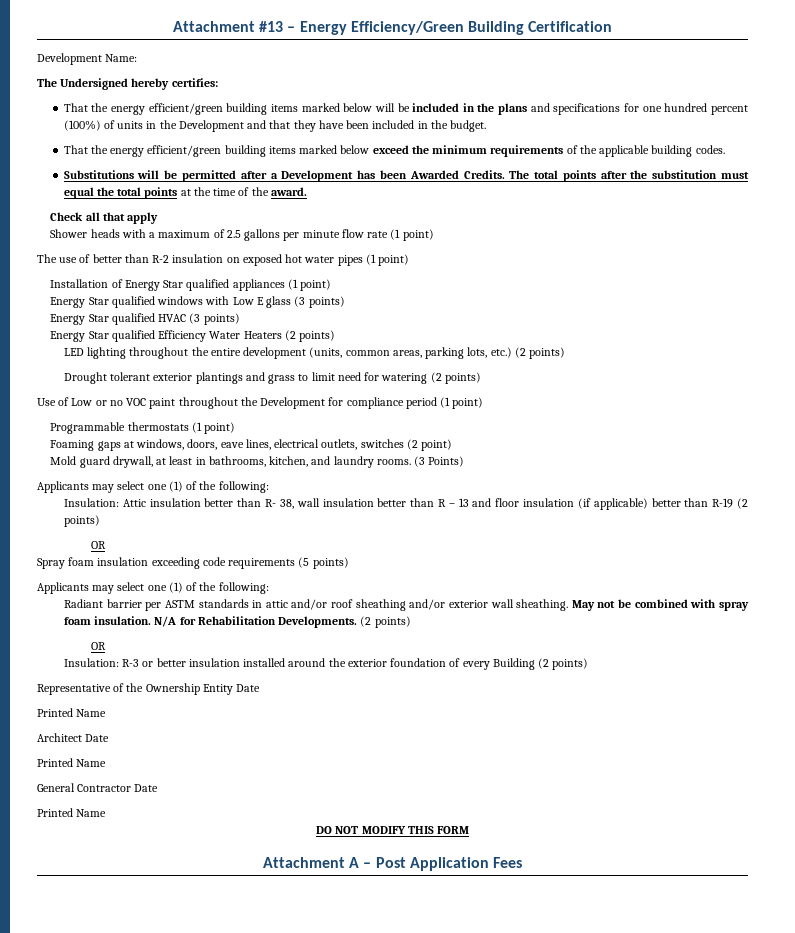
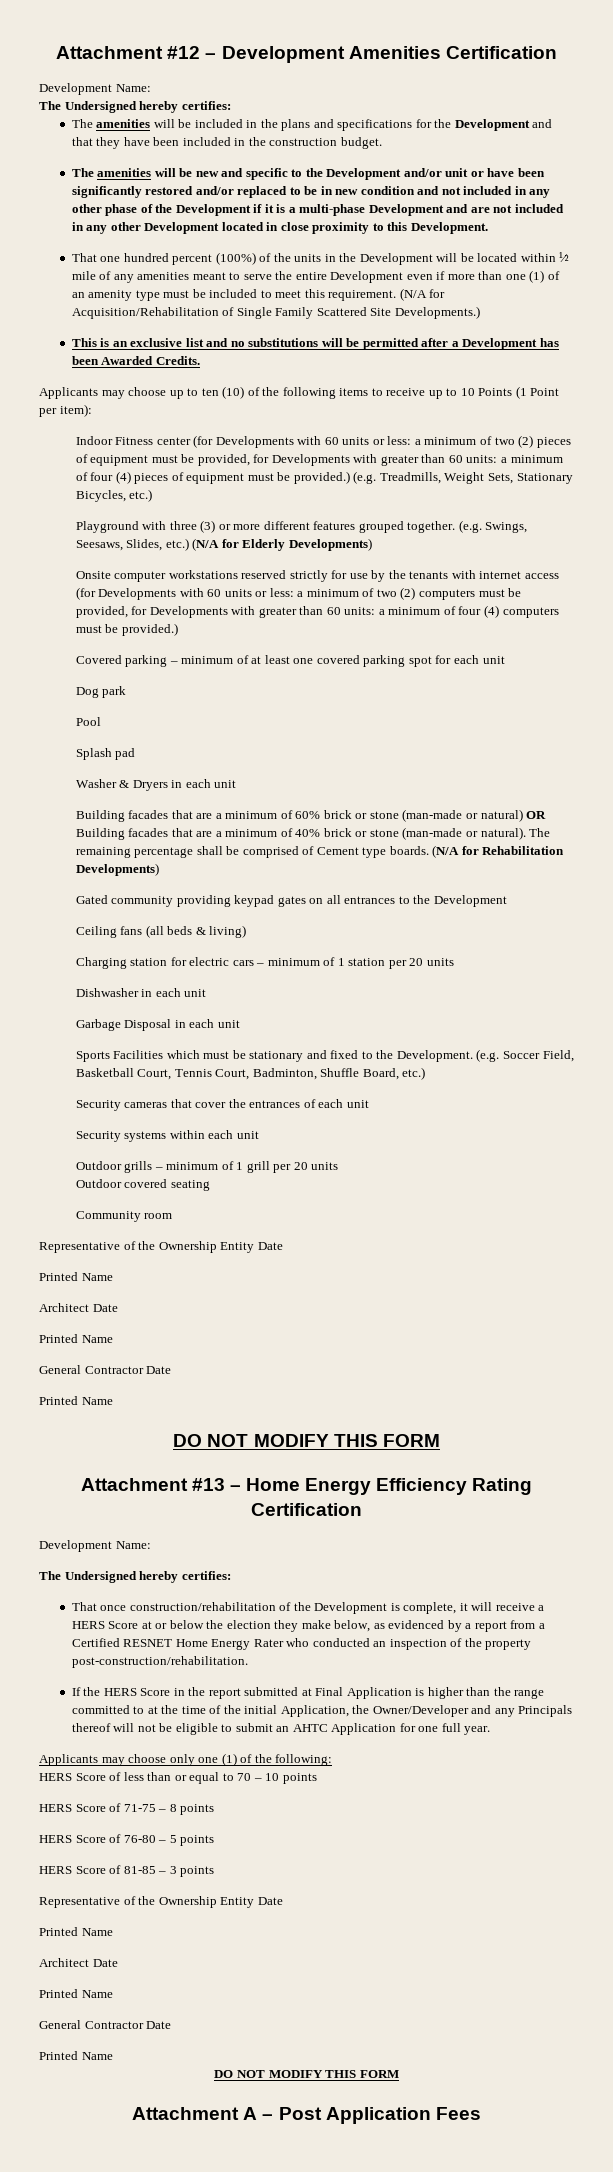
- Attachment #13 – Energy Efficiency/Green Building Certification
+ Attachment #12 – Development Amenities Certification
+ Development Name:
+ The Undersigned hereby certifies:
+ The amenities will be included in the plans and specifications for the Development and that they have been included in the construction budget.
+ The amenities will be new and specific to the Development and/or unit or have been significantly restored and/or replaced to be in new condition and not included in any other phase of the Development if it is a multi-phase Development and are not included in any other Development located in close proximity to this Development.
+ That one hundred percent (100%) of the units in the Development will be located within ½ mile of any amenities meant to serve the entire Development even if more than one (1) of an amenity type must be included to meet this requirement. (N/A for Acquisition/Rehabilitation of Single Family Scattered Site Developments.)
+ This is an exclusive list and no substitutions will be permitted after a Development has been Awarded Credits.
+ Applicants may choose up to ten (10) of the following items to receive up to 10 Points (1 Point per item):
+ Indoor Fitness center (for Developments with 60 units or less: a minimum of two (2) pieces of equipment must be provided, for Developments with greater than 60 units: a minimum of four (4) pieces of equipment must be provided.) (e.g. Treadmills, Weight Sets, Stationary Bicycles, etc.)
+ Playground with three (3) or more different features grouped together. (e.g. Swings, Seesaws, Slides, etc.) (N/A for Elderly Developments)
+ Onsite computer workstations reserved strictly for use by the tenants with internet access (for Developments with 60 units or less: a minimum of two (2) computers must be provided, for Developments with greater than 60 units: a minimum of four (4) computers must be provided.)
+ Covered parking – minimum of at least one covered parking spot for each unit
+ Dog park
+ Pool
+ Splash pad
+ Washer & Dryers in each unit
+ Building facades that are a minimum of 60% brick or stone (man-made or natural) OR Building facades that are a minimum of 40% brick or stone (man-made or natural). The remaining percentage shall be comprised of Cement type boards. (N/A for Rehabilitation Developments)
+ Gated community providing keypad gates on all entrances to the Development
+ Ceiling fans (all beds & living)
+ Charging station for electric cars – minimum of 1 station per 20 units
+ Dishwasher in each unit
+ Garbage Disposal in each unit
+ Sports Facilities which must be stationary and fixed to the Development. (e.g. Soccer Field, Basketball Court, Tennis Court, Badminton, Shuffle Board, etc.)
+ Security cameras that cover the entrances of each unit
+ Security systems within each unit
+ Outdoor grills – minimum of 1 grill per 20 units
+ Outdoor covered seating
+ Community room
+ Representative of the Ownership Entity Date
+ Printed Name
+ Architect Date
+ Printed Name
+ General Contractor Date
+ Printed Name
+ DO NOT MODIFY THIS FORM
+ Attachment #13 – Home Energy Efficiency Rating Certification
- That the energy efficient/green building items marked below will be included in the plans and specifications for one hundred percent (100%) of units in the Development and that they have been included in the budget.
- That the energy efficient/green building items marked below exceed the minimum requirements of the applicable building codes.
- Substitutions will be permitted after a Development has been Awarded Credits. The total points after the substitution must equal the total points at the time of the award.
- Check all that apply
- Shower heads with a maximum of 2.5 gallons per minute flow rate (1 point)
- The use of better than R-2 insulation on exposed hot water pipes (1 point)
- Installation of Energy Star qualified appliances (1 point)
- Energy Star qualified windows with Low E glass (3 points)
- Energy Star qualified HVAC (3 points)
- Energy Star qualified Efficiency Water Heaters (2 points)
- LED lighting throughout the entire development (units, common areas, parking lots, etc.) (2 points)
- Drought tolerant exterior plantings and grass to limit need for watering (2 points)
- Use of Low or no VOC paint throughout the Development for compliance period (1 point)
- Programmable thermostats (1 point)
- Foaming gaps at windows, doors, eave lines, electrical outlets, switches (2 point)
- Mold guard drywall, at least in bathrooms, kitchen, and laundry rooms. (3 Points)
- Applicants may select one (1) of the following:
- Insulation: Attic insulation better than R- 38, wall insulation better than R – 13 and floor insulation (if applicable) better than R-19 (2 points)
- OR
- Spray foam insulation exceeding code requirements (5 points)
- Applicants may select one (1) of the following:
- Radiant barrier per ASTM standards in attic and/or roof sheathing and/or exterior wall sheathing. May not be combined with spray foam insulation. N/A for Rehabilitation Developments. (2 points)
- OR
- Insulation: R-3 or better insulation installed around the exterior foundation of every Building (2 points)
+ That once construction/rehabilitation of the Development is complete, it will receive a HERS Score at or below the election they make below, as evidenced by a report from a Certified RESNET Home Energy Rater who conducted an inspection of the property post-construction/rehabilitation.
+ If the HERS Score in the report submitted at Final Application is higher than the range committed to at the time of the initial Application, the Owner/Developer and any Principals thereof will not be eligible to submit an AHTC Application for one full year.
+ Applicants may choose only one (1) of the following:
+ HERS Score of less than or equal to 70 – 10 points
+ HERS Score of 71-75 – 8 points
+ HERS Score of 76-80 – 5 points
+ HERS Score of 81-85 – 3 points

